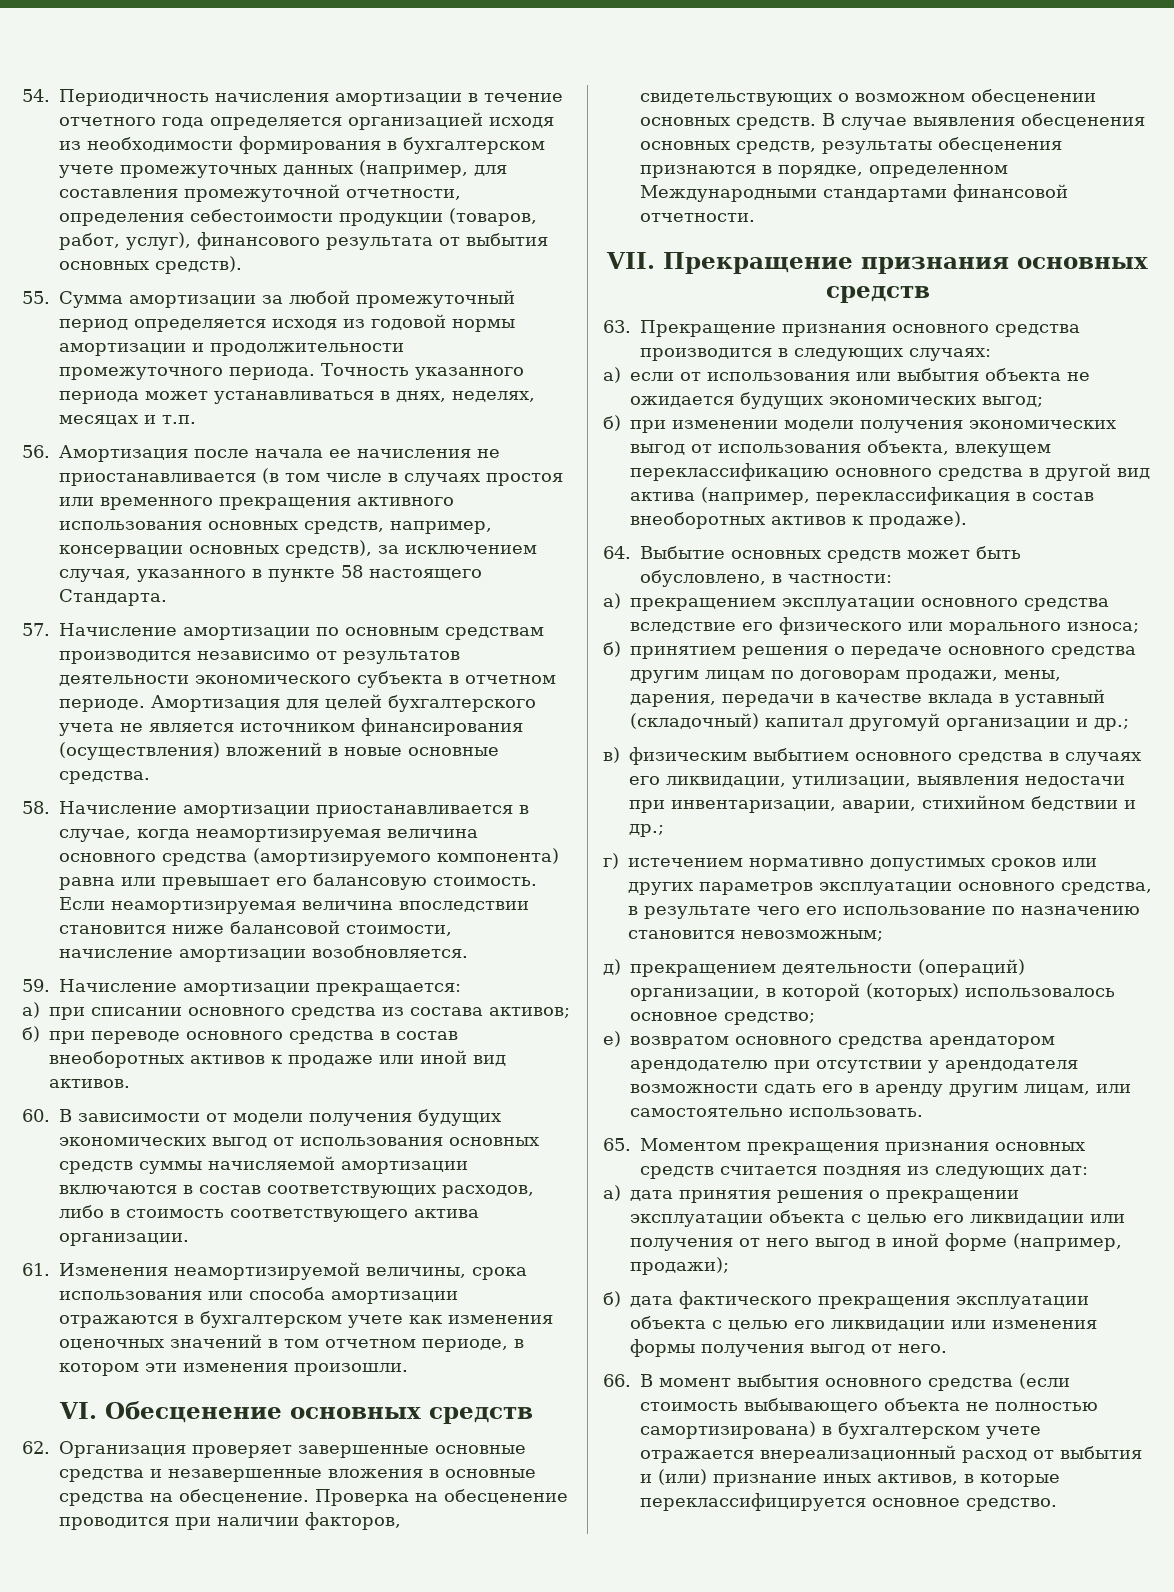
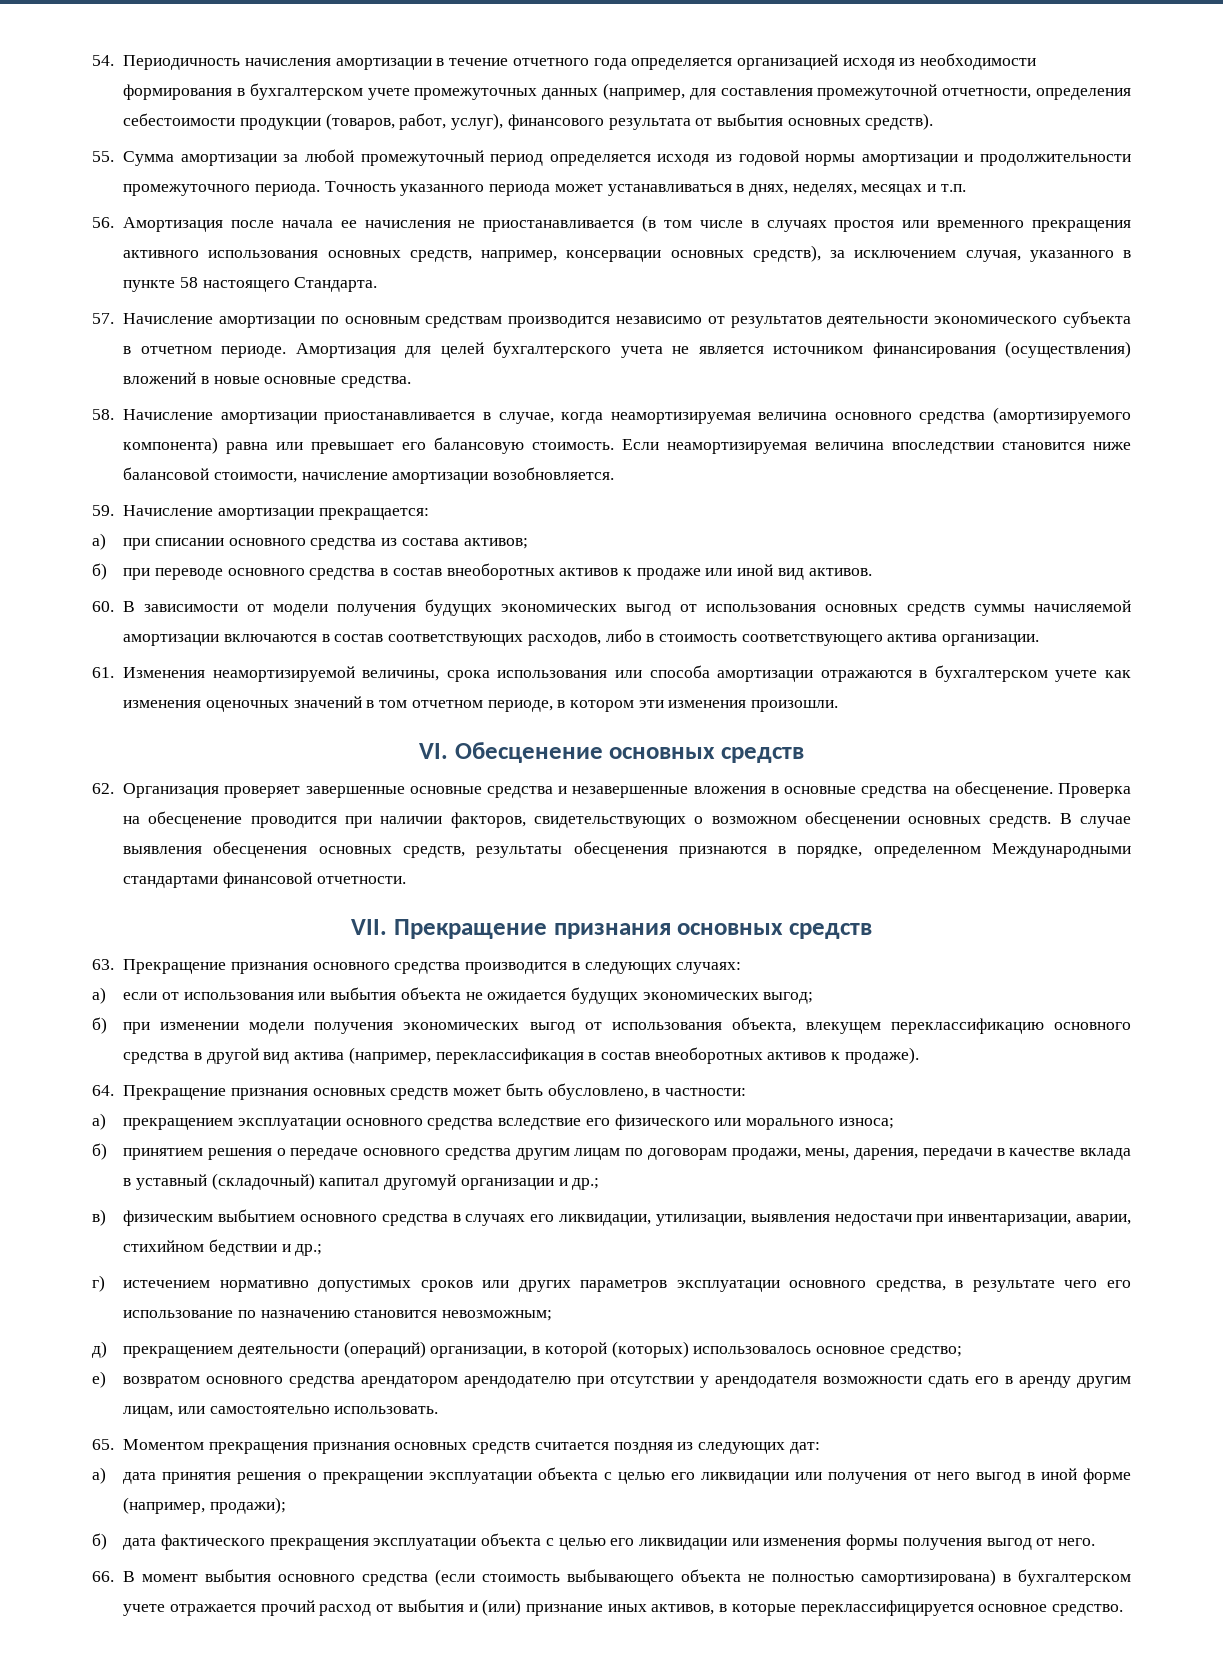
- 64. Выбытие основных средств может быть обусловлено, в частности:
+ 64. Прекращение признания основных средств может быть обусловлено, в частности:
- 66. В момент выбытия основного средства (если стоимость выбывающего объекта не полностью самортизирована) в бухгалтерском учете отражается внереализационный расход от выбытия и (или) признание иных активов, в которые переклассифицируется основное средство.
+ 66. В момент выбытия основного средства (если стоимость выбывающего объекта не полностью самортизирована) в бухгалтерском учете отражается прочий расход от выбытия и (или) признание иных активов, в которые переклассифицируется основное средство.

